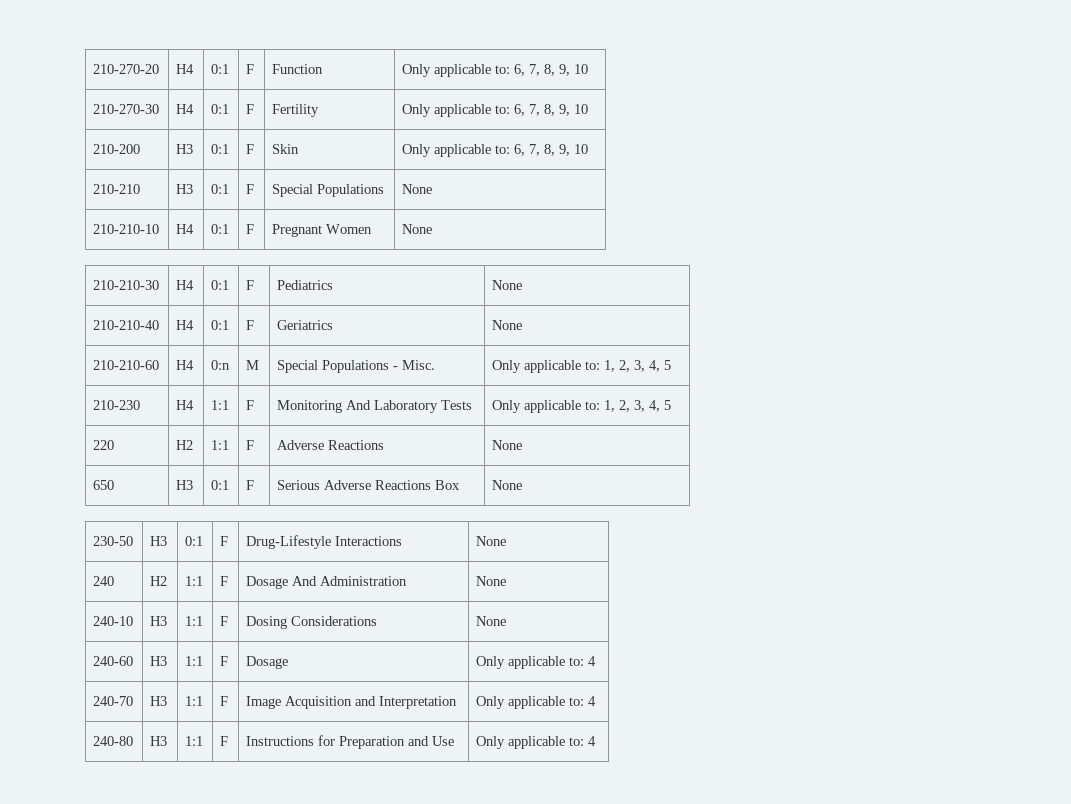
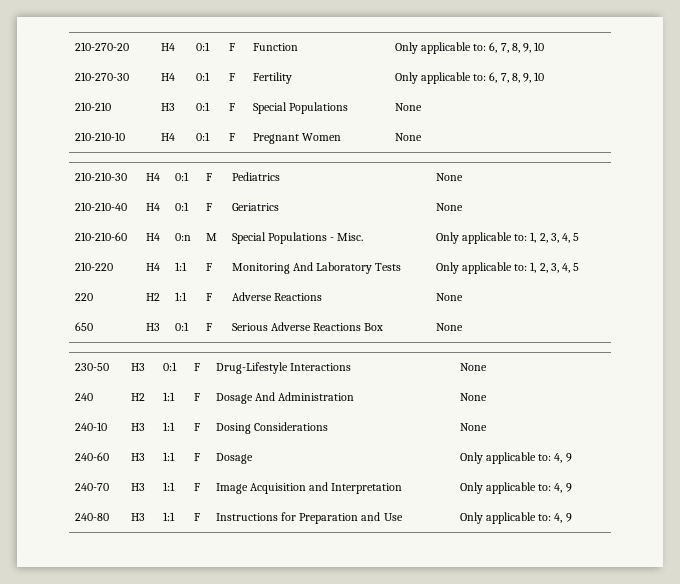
- 210-200 | H3 | 0:1 | F | Skin | Only applicable to: 6, 7, 8, 9, 10
- 210-230 | H4 | 1:1 | F | Monitoring And Laboratory Tests | Only applicable to: 1, 2, 3, 4, 5
+ 210-220 | H4 | 1:1 | F | Monitoring And Laboratory Tests | Only applicable to: 1, 2, 3, 4, 5
- 240-60 | H3 | 1:1 | F | Dosage | Only applicable to: 4
+ 240-60 | H3 | 1:1 | F | Dosage | Only applicable to: 4, 9
- 240-70 | H3 | 1:1 | F | Image Acquisition and Interpretation | Only applicable to: 4
+ 240-70 | H3 | 1:1 | F | Image Acquisition and Interpretation | Only applicable to: 4, 9
- 240-80 | H3 | 1:1 | F | Instructions for Preparation and Use | Only applicable to: 4
+ 240-80 | H3 | 1:1 | F | Instructions for Preparation and Use | Only applicable to: 4, 9

